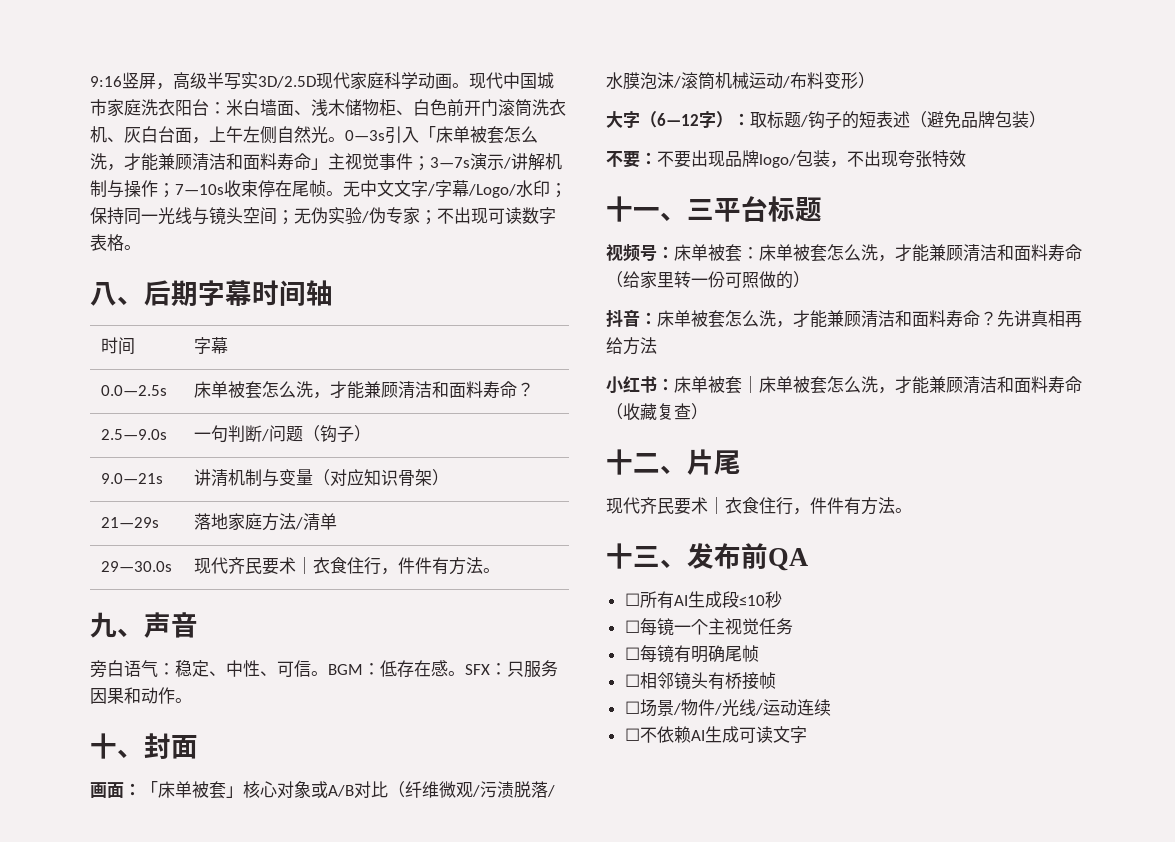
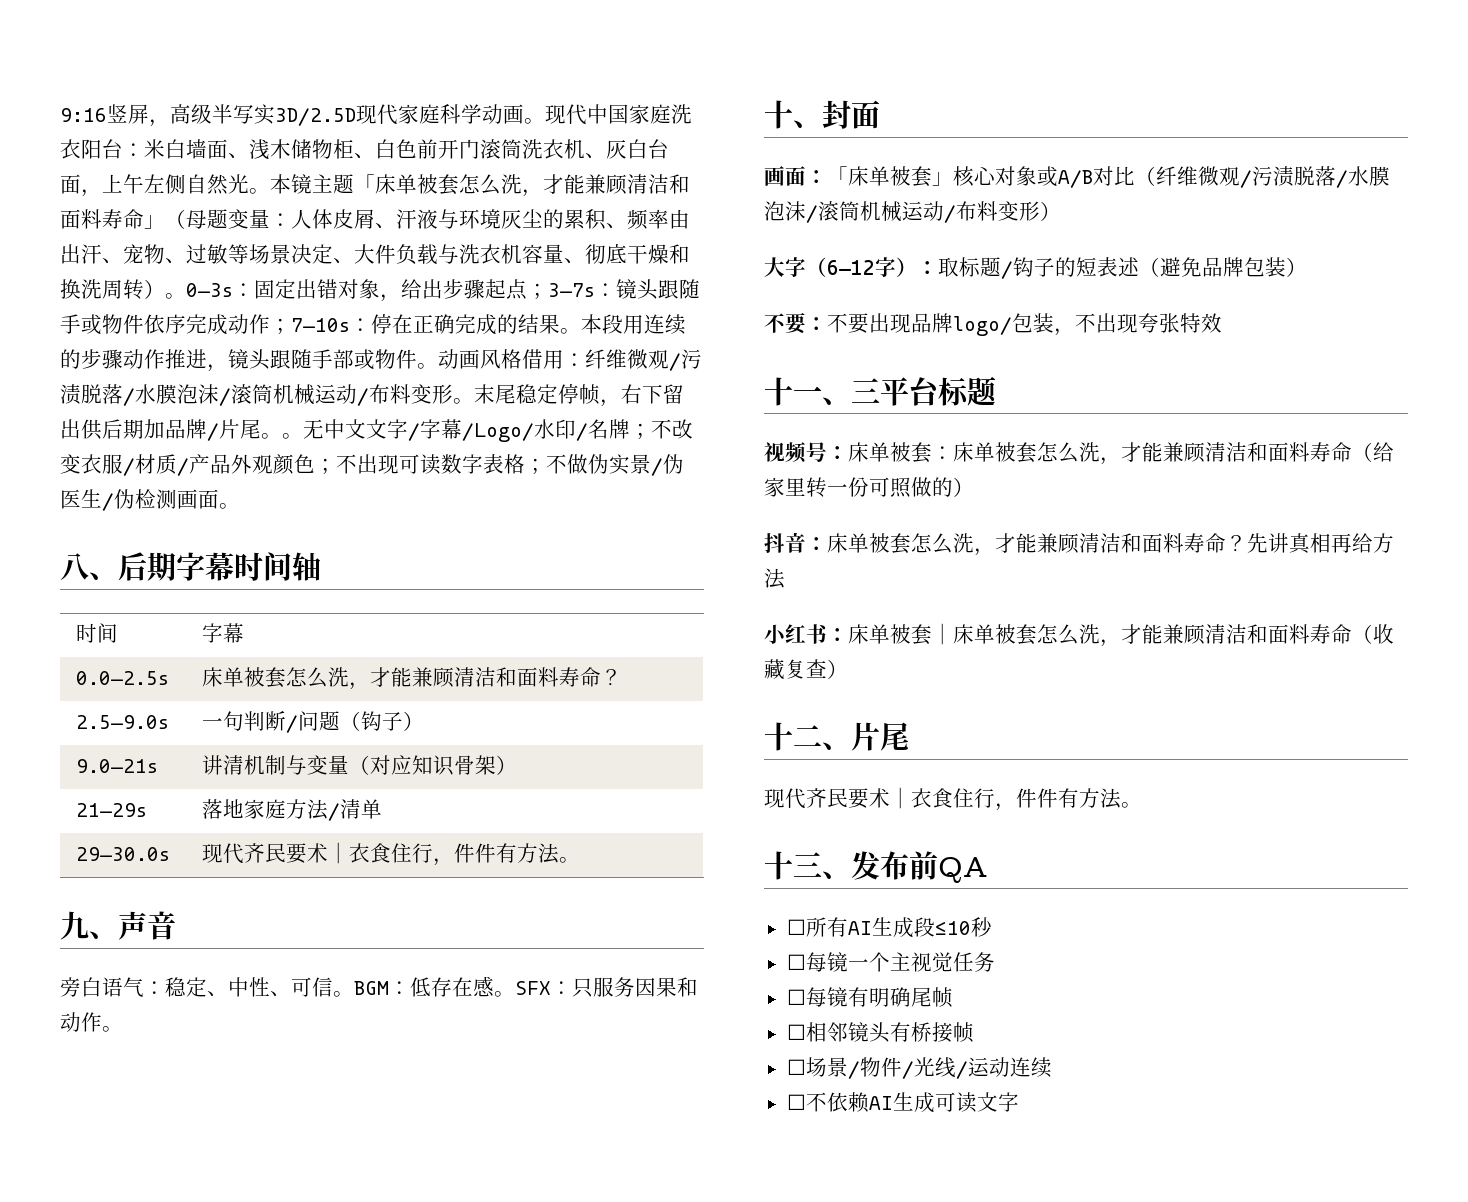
- 现代中国城市家庭洗衣阳台：米白墙面、浅木储物柜、白色前开门滚筒洗衣机、灰白台面，上午左侧自然光。
+ 现代中国家庭洗衣阳台：米白墙面、浅木储物柜、白色前开门滚筒洗衣机、灰白台面，上午左侧自然光。
- 0—3s引入「床单被套怎么洗，才能兼顾清洁和面料寿命」主视觉事件；3—7s演示/讲解机制与操作；7—10s收束停在尾帧。
+ 本镜主题「床单被套怎么洗，才能兼顾清洁和面料寿命」（母题变量：人体皮屑、汗液与环境灰尘的累积、频率由出汗、宠物、过敏等场景决定、大件负载与洗衣机容量、彻底干燥和换洗周转）。0—3s：固定出错对象，给出步骤起点；3—7s：镜头跟随手或物件依序完成动作；7—10s：停在正确完成的结果。本段用连续的步骤动作推进，镜头跟随手部或物件。动画风格借用：纤维微观/污渍脱落/水膜泡沫/滚筒机械运动/布料变形。末尾稳定停帧，右下留出供后期加品牌/片尾。。
- 无中文文字/字幕/Logo/水印；保持同一光线与镜头空间；无伪实验/伪专家；不出现可读数字表格。
+ 无中文文字/字幕/Logo/水印/名牌；不改变衣服/材质/产品外观颜色；不出现可读数字表格；不做伪实景/伪医生/伪检测画面。

